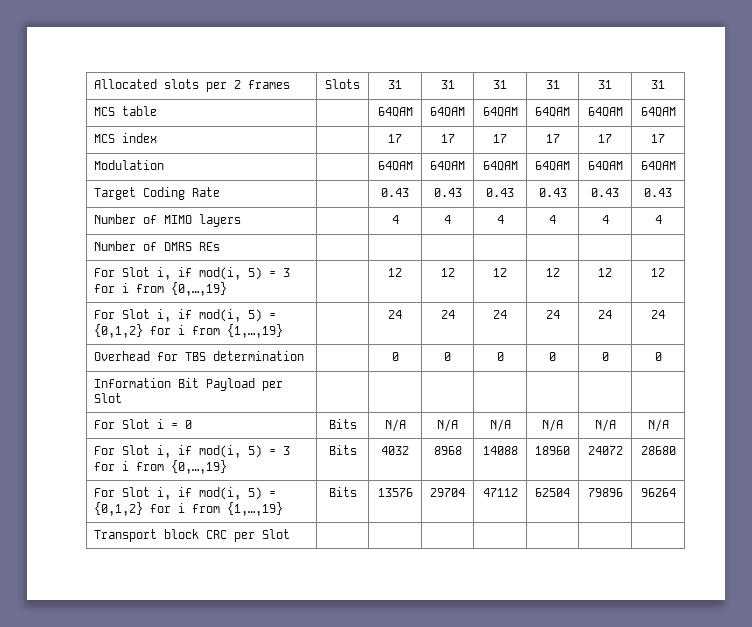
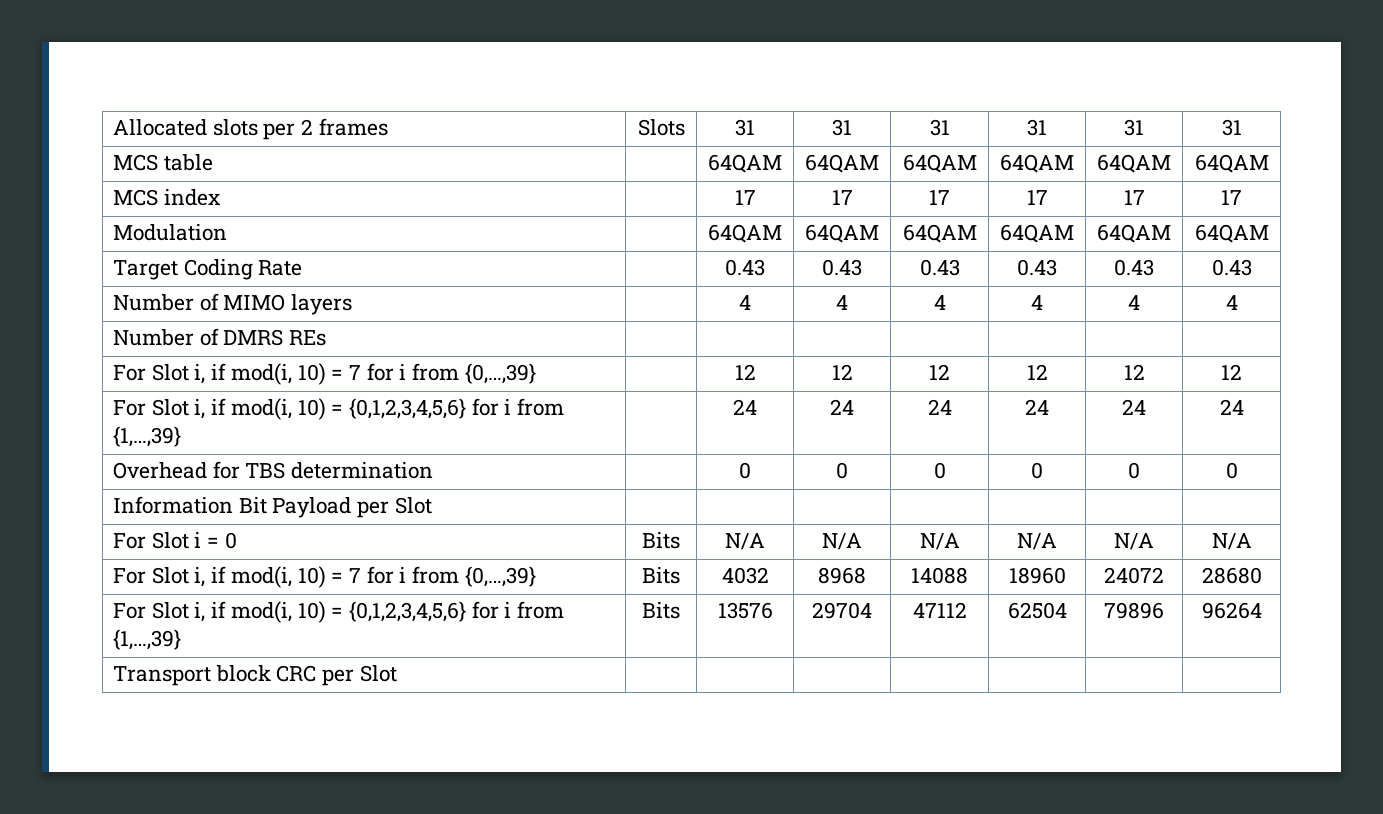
- For Slot i, if mod(i, 5) = 3 for i from {0,…,19} | | 12 | 12 | 12 | 12 | 12 | 12
+ For Slot i, if mod(i, 10) = 7 for i from {0,…,39} | | 12 | 12 | 12 | 12 | 12 | 12
- For Slot i, if mod(i, 5) = {0,1,2} for i from {1,…,19} | | 24 | 24 | 24 | 24 | 24 | 24
+ For Slot i, if mod(i, 10) = {0,1,2,3,4,5,6} for i from {1,…,39} | | 24 | 24 | 24 | 24 | 24 | 24
- For Slot i, if mod(i, 5) = 3 for i from {0,…,19} | Bits | 4032 | 8968 | 14088 | 18960 | 24072 | 28680
+ For Slot i, if mod(i, 10) = 7 for i from {0,…,39} | Bits | 4032 | 8968 | 14088 | 18960 | 24072 | 28680
- For Slot i, if mod(i, 5) = {0,1,2} for i from {1,…,19} | Bits | 13576 | 29704 | 47112 | 62504 | 79896 | 96264
+ For Slot i, if mod(i, 10) = {0,1,2,3,4,5,6} for i from {1,…,39} | Bits | 13576 | 29704 | 47112 | 62504 | 79896 | 96264

